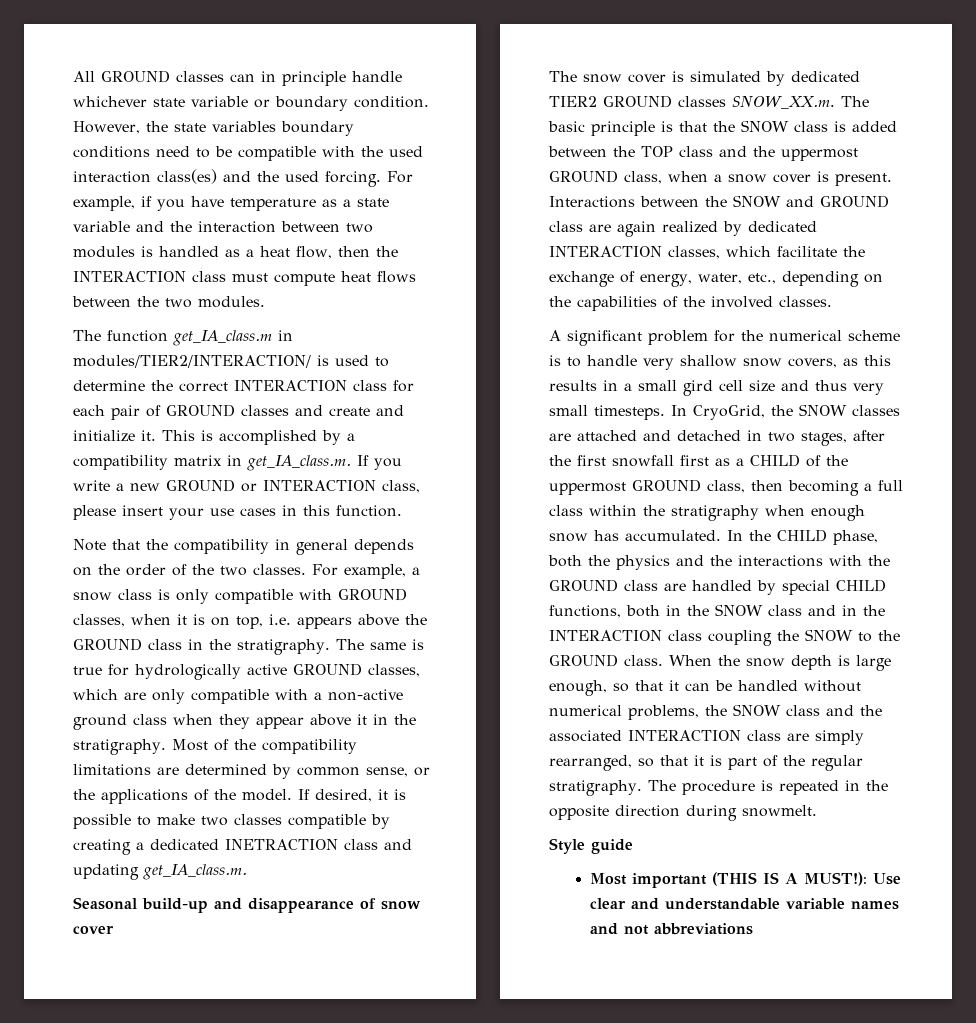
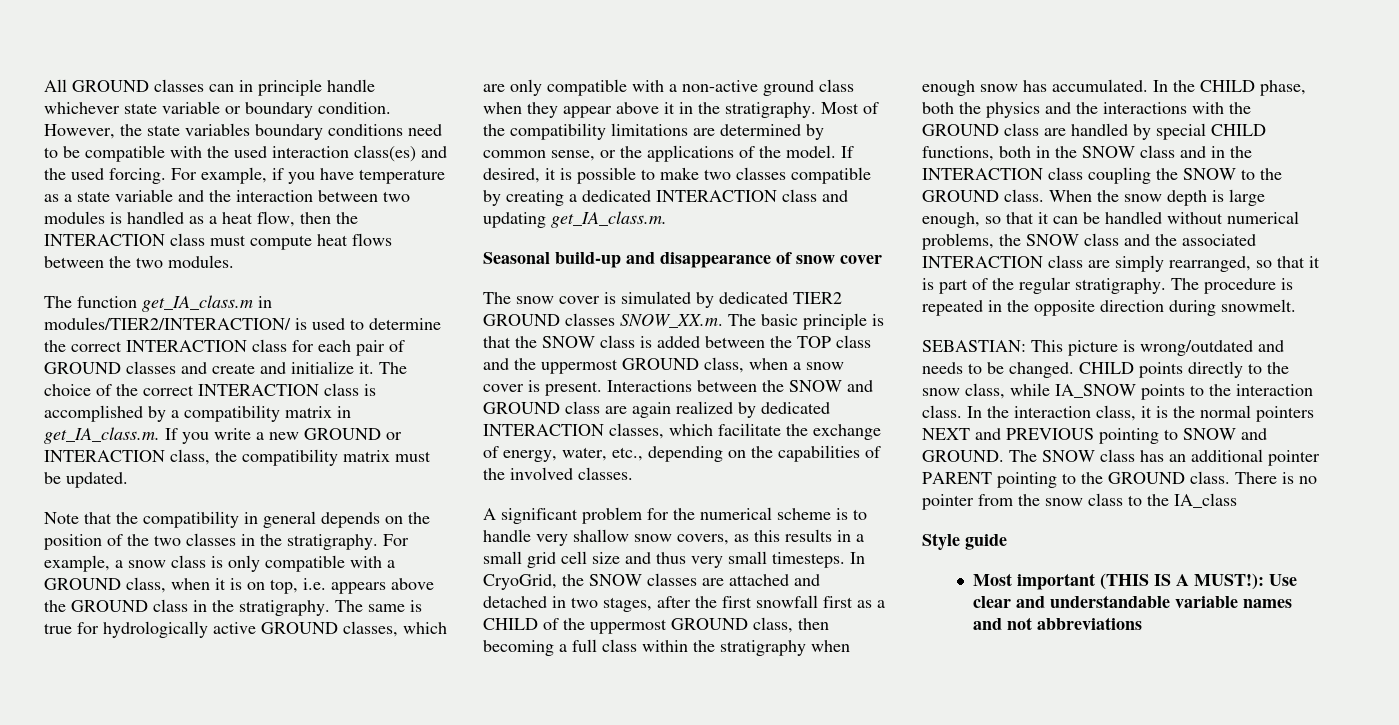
- This is accomplished by a compatibility matrix in get_IA_class.m. If you write a new GROUND or INTERACTION class, please insert your use cases in this function.
+ The choice of the correct INTERACTION class is accomplished by a compatibility matrix in get_IA_class.m. If you write a new GROUND or INTERACTION class, the compatibility matrix must be updated.
- Note that the compatibility in general depends on the order of the two classes.
+ Note that the compatibility in general depends on the position of the two classes in the stratigraphy.
- For example, a snow class is only compatible with GROUND classes, when it is on top, i.e. appears above the GROUND class in the stratigraphy.
+ For example, a snow class is only compatible with a GROUND class, when it is on top, i.e. appears above the GROUND class in the stratigraphy.
- If desired, it is possible to make two classes compatible by creating a dedicated INETRACTION class and updating get_IA_class.m.
+ If desired, it is possible to make two classes compatible by creating a dedicated INTERACTION class and updating get_IA_class.m.
- A significant problem for the numerical scheme is to handle very shallow snow covers, as this results in a small gird cell size and thus very small timesteps.
+ A significant problem for the numerical scheme is to handle very shallow snow covers, as this results in a small grid cell size and thus very small timesteps.
+ SEBASTIAN: This picture is wrong/outdated and needs to be changed. CHILD points directly to the snow class, while IA_SNOW points to the interaction class. In the interaction class, it is the normal pointers NEXT and PREVIOUS pointing to SNOW and GROUND. The SNOW class has an additional pointer PARENT pointing to the GROUND class. There is no pointer from the snow class to the IA_class

